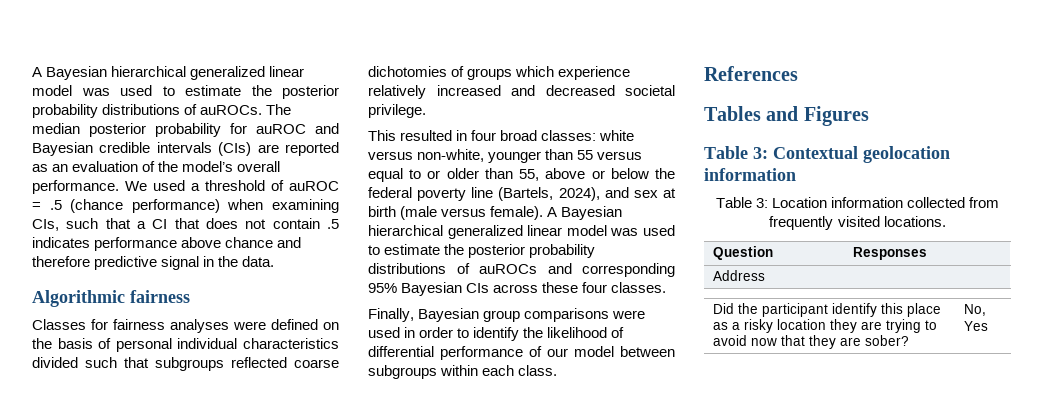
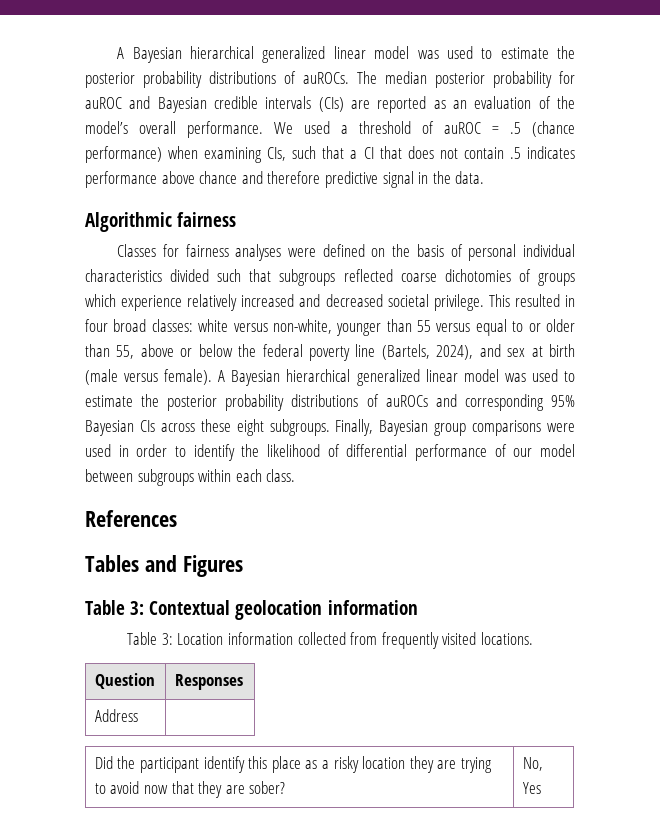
- Classes for fairness analyses were defined on the basis of personal individual characteristics divided such that subgroups reflected coarse dichotomies of groups which experience relatively increased and decreased societal privilege.
- This resulted in four broad classes:
+ Classes for fairness analyses were defined on the basis of personal individual characteristics divided such that subgroups reflected coarse dichotomies of groups which experience relatively increased and decreased societal privilege. This resulted in four broad classes:
- A Bayesian hierarchical generalized linear model was used to estimate the posterior probability distributions of auROCs and corresponding 95% Bayesian CIs across these four classes.
- Finally, Bayesian group comparisons were used in order to identify the likelihood of differential performance of our model between subgroups within each class.
+ A Bayesian hierarchical generalized linear model was used to estimate the posterior probability distributions of auROCs and corresponding 95% Bayesian CIs across these eight subgroups. Finally, Bayesian group comparisons were used in order to identify the likelihood of differential performance of our model between subgroups within each class.

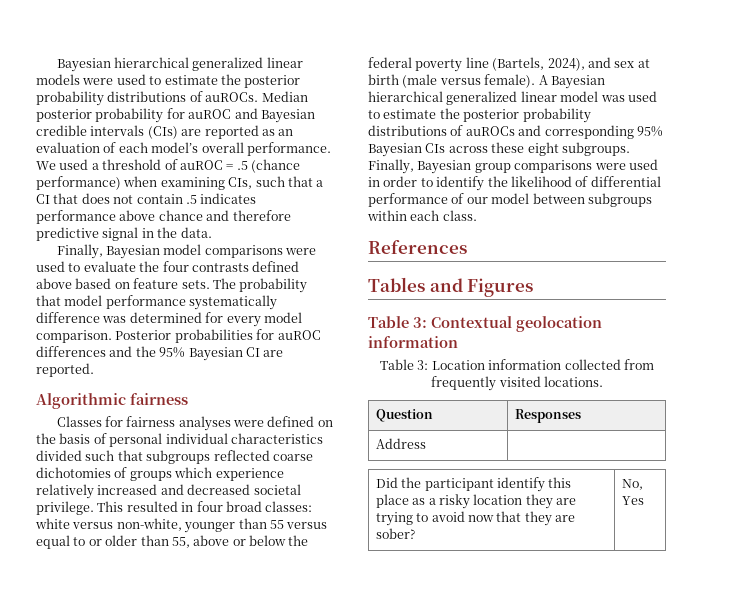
- A Bayesian hierarchical generalized linear model was used to estimate the posterior probability distributions of auROCs.
+ Bayesian hierarchical generalized linear models were used to estimate the posterior probability distributions of auROCs.
- The median posterior probability for auROC and Bayesian credible intervals (CIs) are reported as an evaluation of the model’s overall performance.
+ Median posterior probability for auROC and Bayesian credible intervals (CIs) are reported as an evaluation of each model’s overall performance.
+ Finally, Bayesian model comparisons were used to evaluate the four contrasts defined above based on feature sets. The probability that model performance systematically difference was determined for every model comparison. Posterior probabilities for auROC differences and the 95% Bayesian CI are reported.

